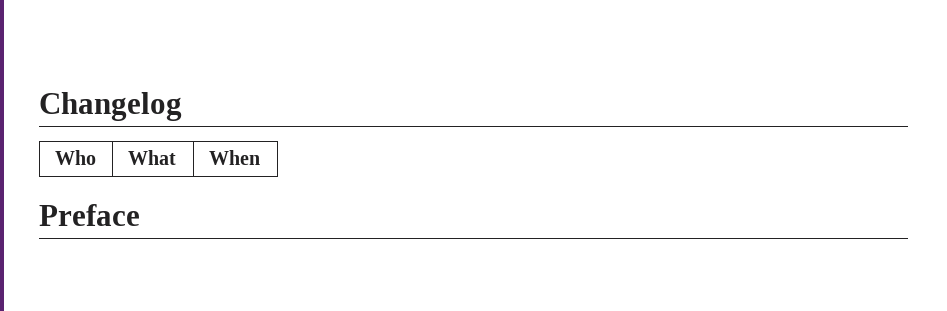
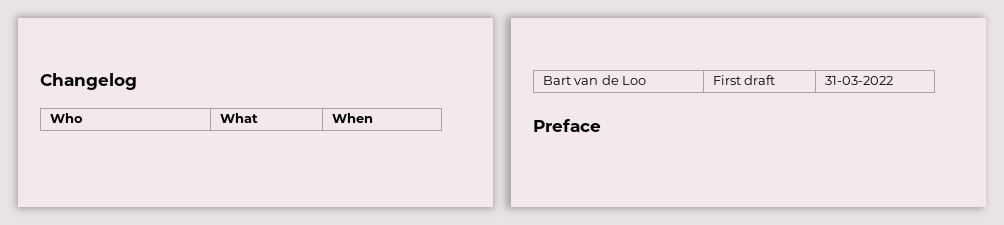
+ Bart van de Loo | First draft | 31-03-2022

